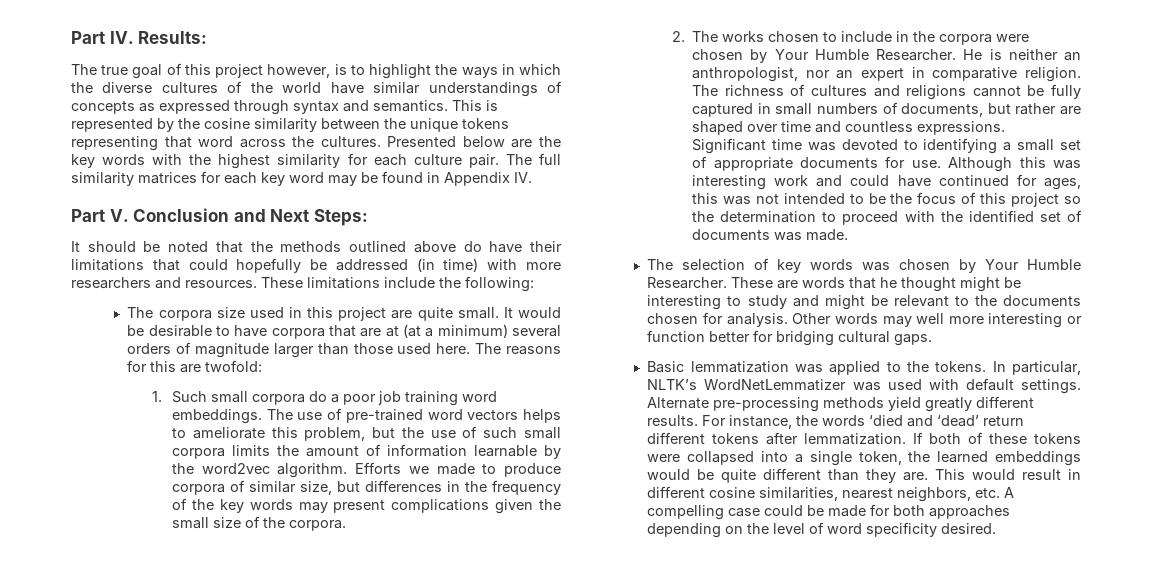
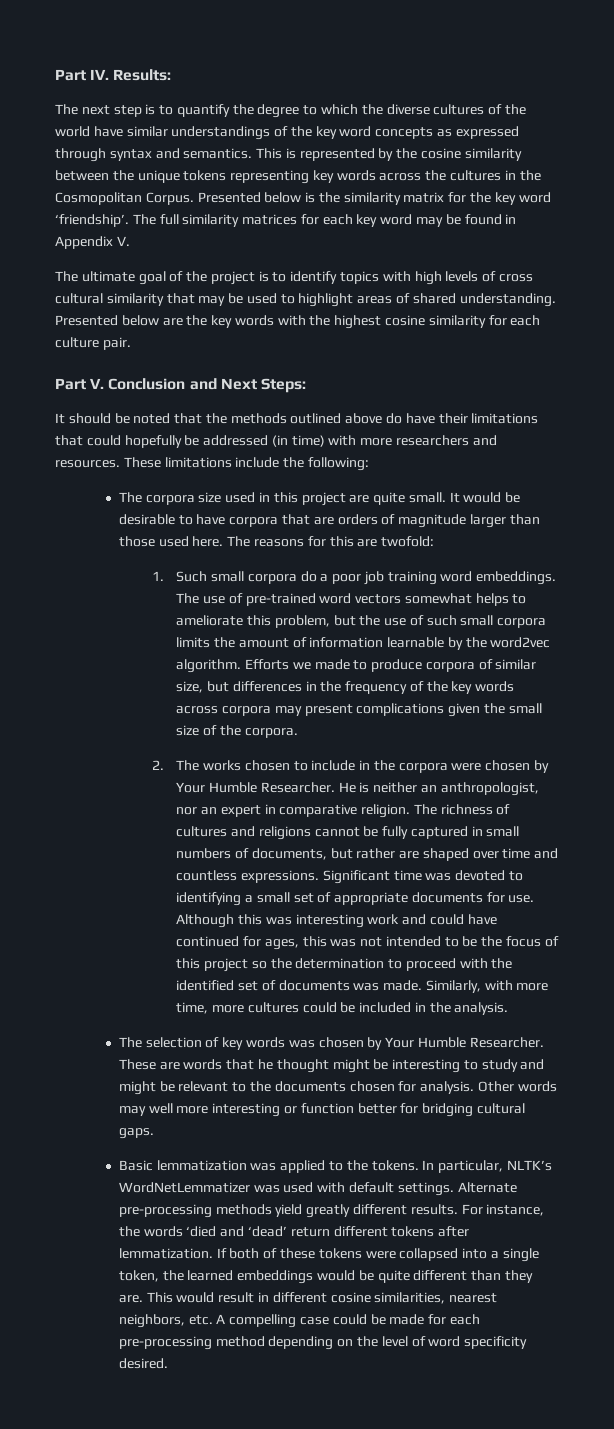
- The true goal of this project however, is to highlight the ways in which the diverse cultures of the world have similar understandings of concepts as expressed through syntax and semantics.
+ The next step is to quantify the degree to which the diverse cultures of the world have similar understandings of the key word concepts as expressed through syntax and semantics.
- This is represented by the cosine similarity between the unique tokens representing that word across the cultures. Presented below are the key words with the highest similarity for each culture pair.
+ This is represented by the cosine similarity between the unique tokens representing key words across the cultures in the Cosmopolitan Corpus. Presented below is the similarity matrix for the key word ‘friendship’.
- The full similarity matrices for each key word may be found in Appendix IV.
+ The full similarity matrices for each key word may be found in Appendix V.
+ The ultimate goal of the project is to identify topics with high levels of cross cultural similarity that may be used to highlight areas of shared understanding. Presented below are the key words with the highest cosine similarity for each culture pair.
- It would be desirable to have corpora that are at (at a minimum) several orders of magnitude larger than those used here.
+ It would be desirable to have corpora that are orders of magnitude larger than those used here.
- The use of pre-trained word vectors helps to ameliorate this problem, but the use of such small corpora limits the amount of information learnable by the word2vec algorithm.
+ The use of pre-trained word vectors somewhat helps to ameliorate this problem, but the use of such small corpora limits the amount of information learnable by the word2vec algorithm.
- Efforts we made to produce corpora of similar size, but differences in the frequency of the key words may present complications given the small size of the corpora.
+ Efforts we made to produce corpora of similar size, but differences in the frequency of the key words across corpora may present complications given the small size of the corpora.
+ Similarly, with more time, more cultures could be included in the analysis.
- This would result in different cosine similarities, nearest neighbors, etc. A compelling case could be made for both approaches depending on the level of word specificity desired.
+ This would result in different cosine similarities, nearest neighbors, etc. A compelling case could be made for each pre-processing method depending on the level of word specificity desired.

